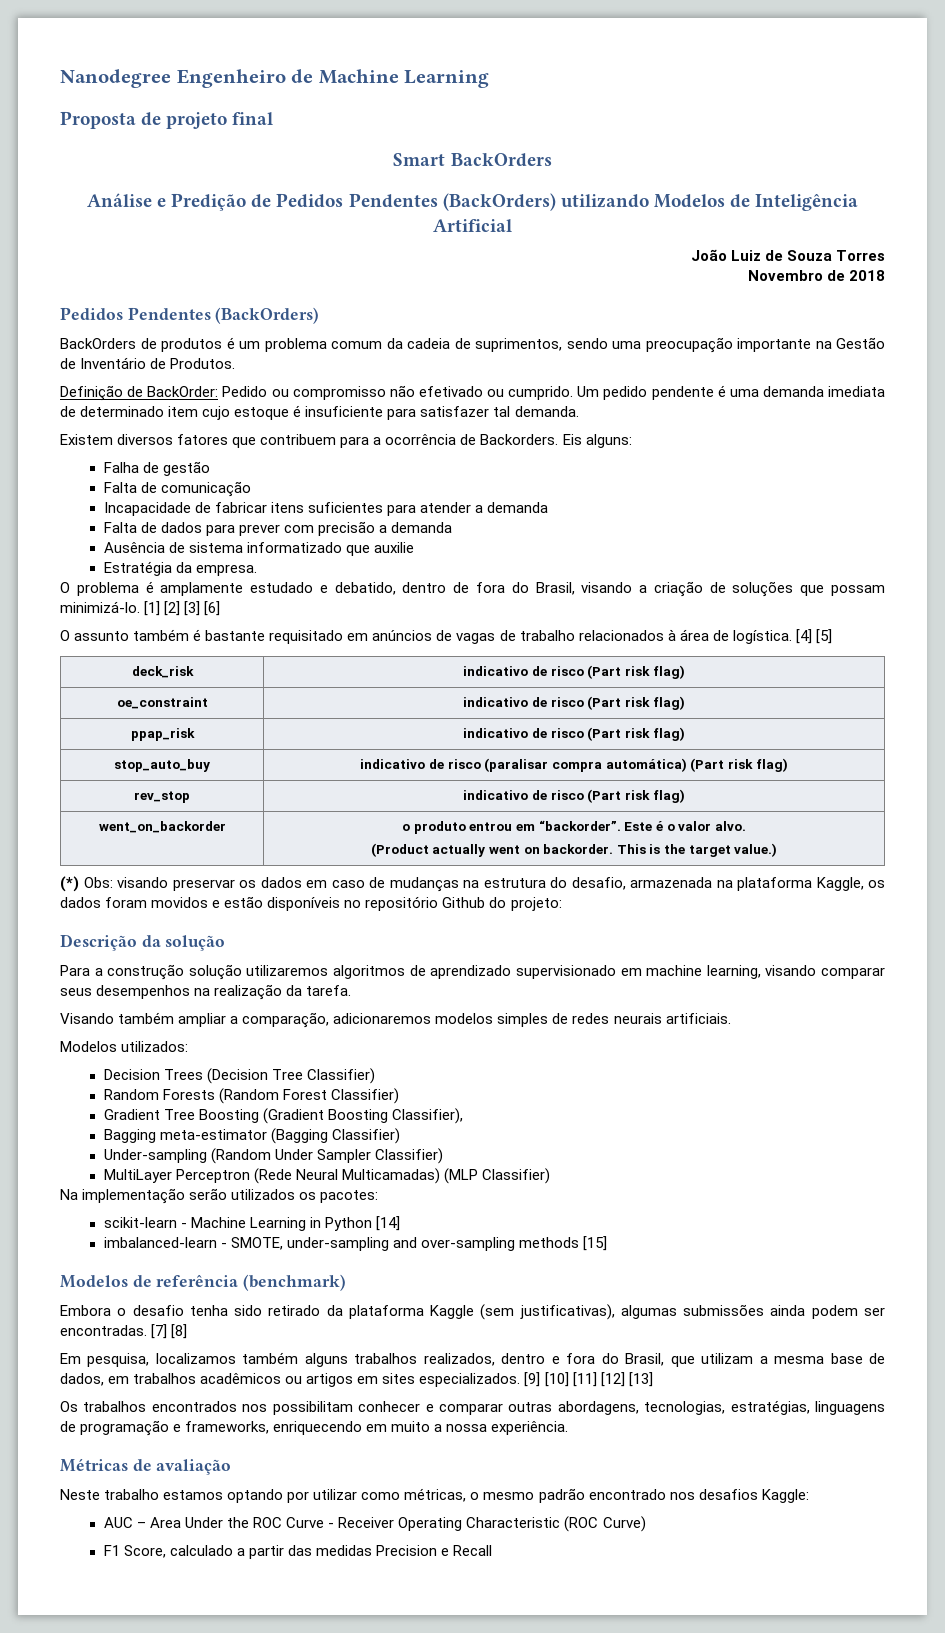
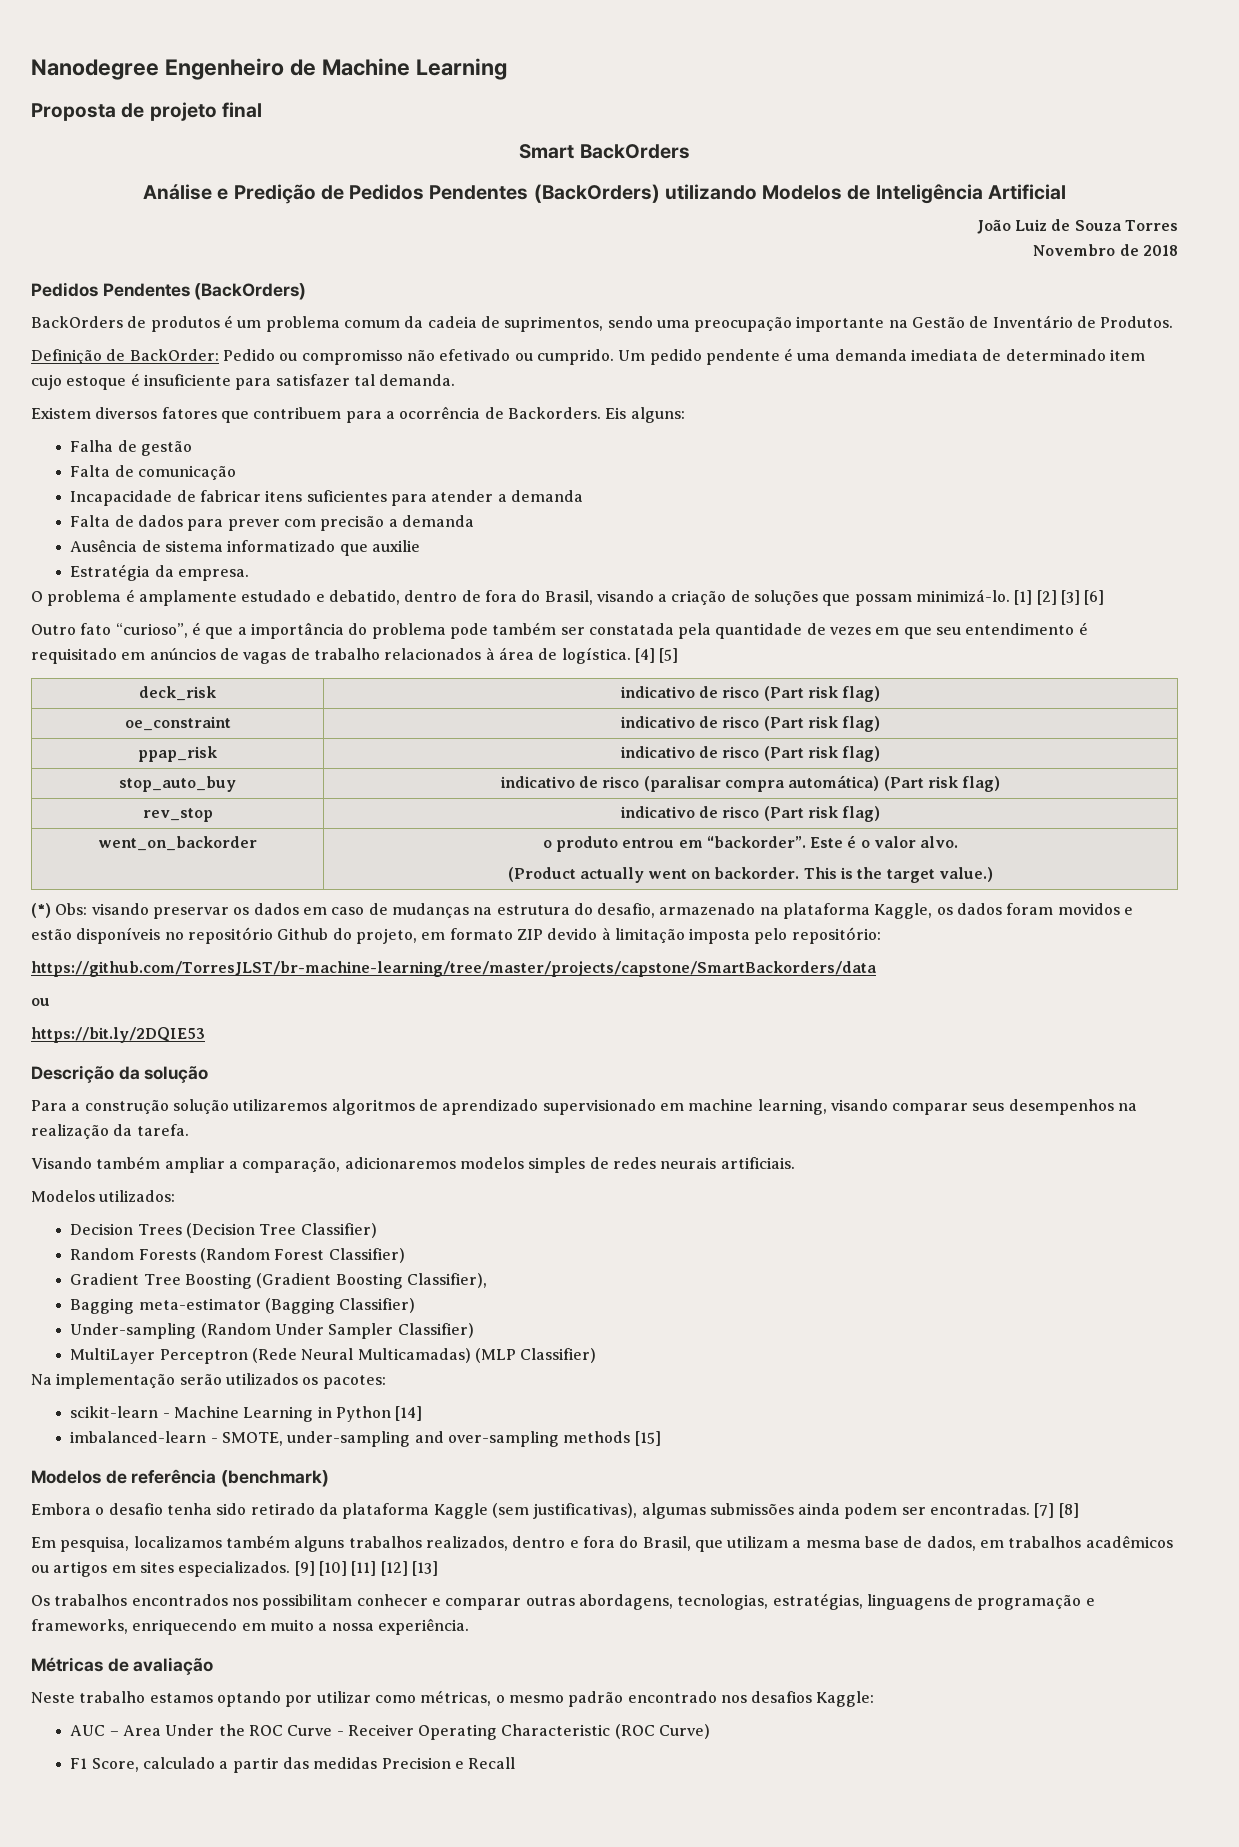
- O assunto também é bastante requisitado em anúncios de vagas de trabalho relacionados à área de logística.
+ Outro fato “curioso”, é que a importância do problema pode também ser constatada pela quantidade de vezes em que seu entendimento é requisitado em anúncios de vagas de trabalho relacionados à área de logística.
- (*) Obs: visando preservar os dados em caso de mudanças na estrutura do desafio, armazenada na plataforma Kaggle, os dados foram movidos e estão disponíveis no repositório Github do projeto:
+ (*) Obs: visando preservar os dados em caso de mudanças na estrutura do desafio, armazenado na plataforma Kaggle, os dados foram movidos e estão disponíveis no repositório Github do projeto, em formato ZIP devido à limitação imposta pelo repositório:
+ https://github.com/TorresJLST/br-machine-learning/tree/master/projects/capstone/SmartBackorders/data
+ ou
+ https://bit.ly/2DQIE53

